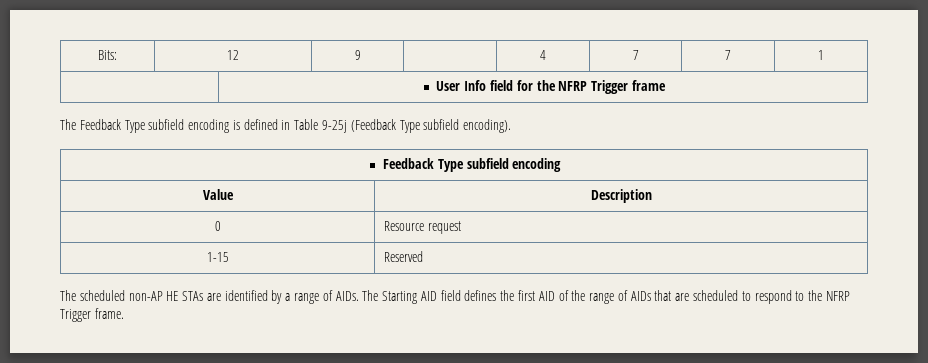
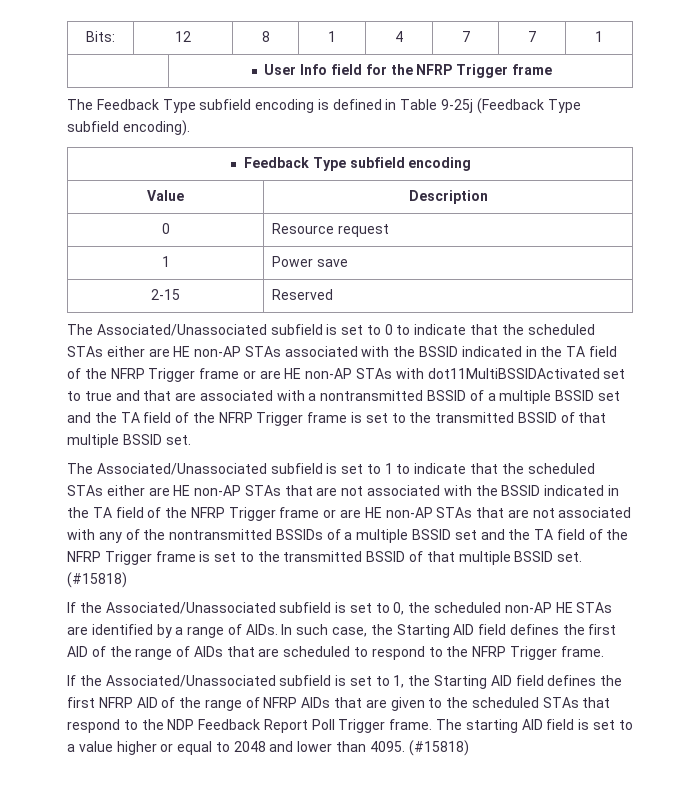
- Bits: | 12 | 9 | | 4 | 7 | 7 | 1
+ Bits: | 12 | 8 | 1 | 4 | 7 | 7 | 1
- 1-15 | Reserved
- The scheduled non-AP HE STAs are identified by a range of AIDs.
+ 1 | Power save
+ 2-15 | Reserved
+ The Associated/Unassociated subfield is set to 0 to indicate that the scheduled STAs either are HE non-AP STAs associated with the BSSID indicated in the TA field of the NFRP Trigger frame or are HE non-AP STAs with dot11MultiBSSIDActivated set to true and that are associated with a nontransmitted BSSID of a multiple BSSID set and the TA field of the NFRP Trigger frame is set to the transmitted BSSID of that multiple BSSID set.
+ The Associated/Unassociated subfield is set to 1 to indicate that the scheduled STAs either are HE non-AP STAs that are not associated with the BSSID indicated in the TA field of the NFRP Trigger frame or are HE non-AP STAs that are not associated with any of the nontransmitted BSSIDs of a multiple BSSID set and the TA field of the NFRP Trigger frame is set to the transmitted BSSID of that multiple BSSID set. (#15818)
+ If the Associated/Unassociated subfield is set to 0, the scheduled non-AP HE STAs are identified by a range of AIDs.
- The Starting AID field defines the first AID of the range of AIDs that are scheduled to respond to the NFRP Trigger frame.
+ In such case, the Starting AID field defines the first AID of the range of AIDs that are scheduled to respond to the NFRP Trigger frame.
+ If the Associated/Unassociated subfield is set to 1, the Starting AID field defines the first NFRP AID of the range of NFRP AIDs that are given to the scheduled STAs that respond to the NDP Feedback Report Poll Trigger frame. The starting AID field is set to a value higher or equal to 2048 and lower than 4095. (#15818)

